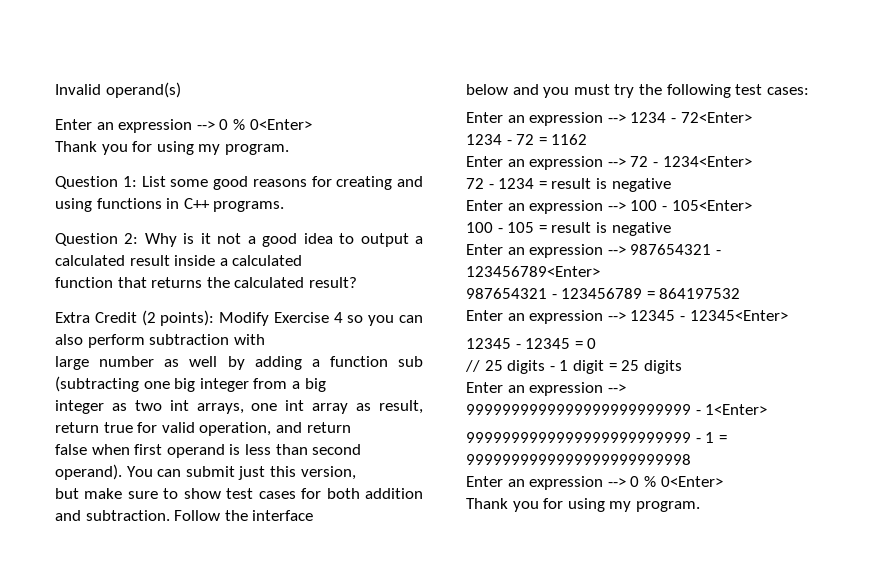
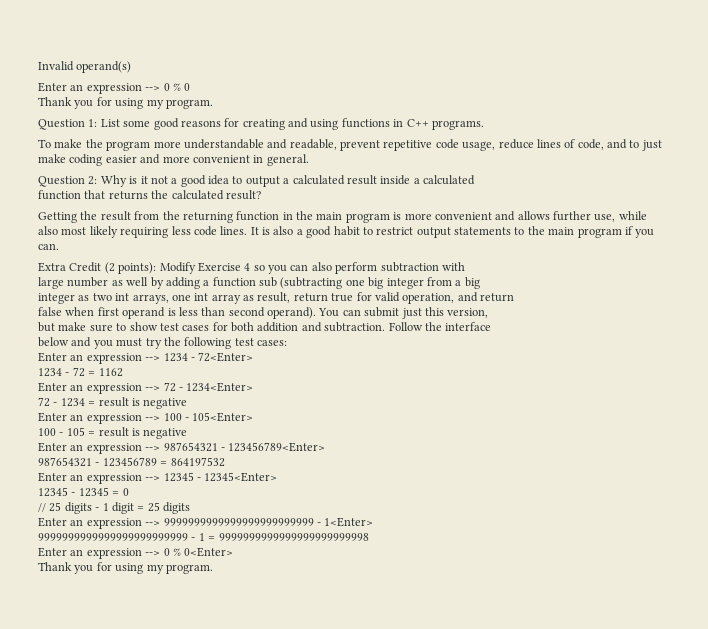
  Invalid operand(s)
- Enter an expression --> 0 % 0<Enter>
+ Enter an expression --> 0 % 0
+ To make the program more understandable and readable, prevent repetitive code usage, reduce lines of code, and to just make coding easier and more convenient in general.
+ Getting the result from the returning function in the main program is more convenient and allows further use, while also most likely requiring less code lines. It is also a good habit to restrict output statements to the main program if you can.

